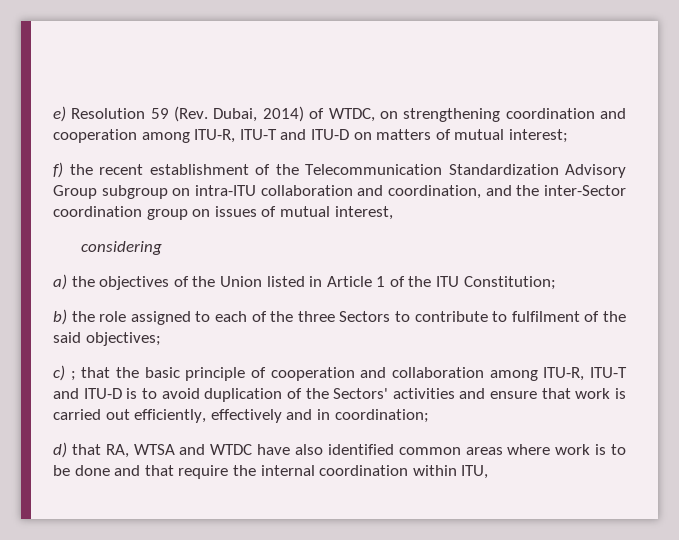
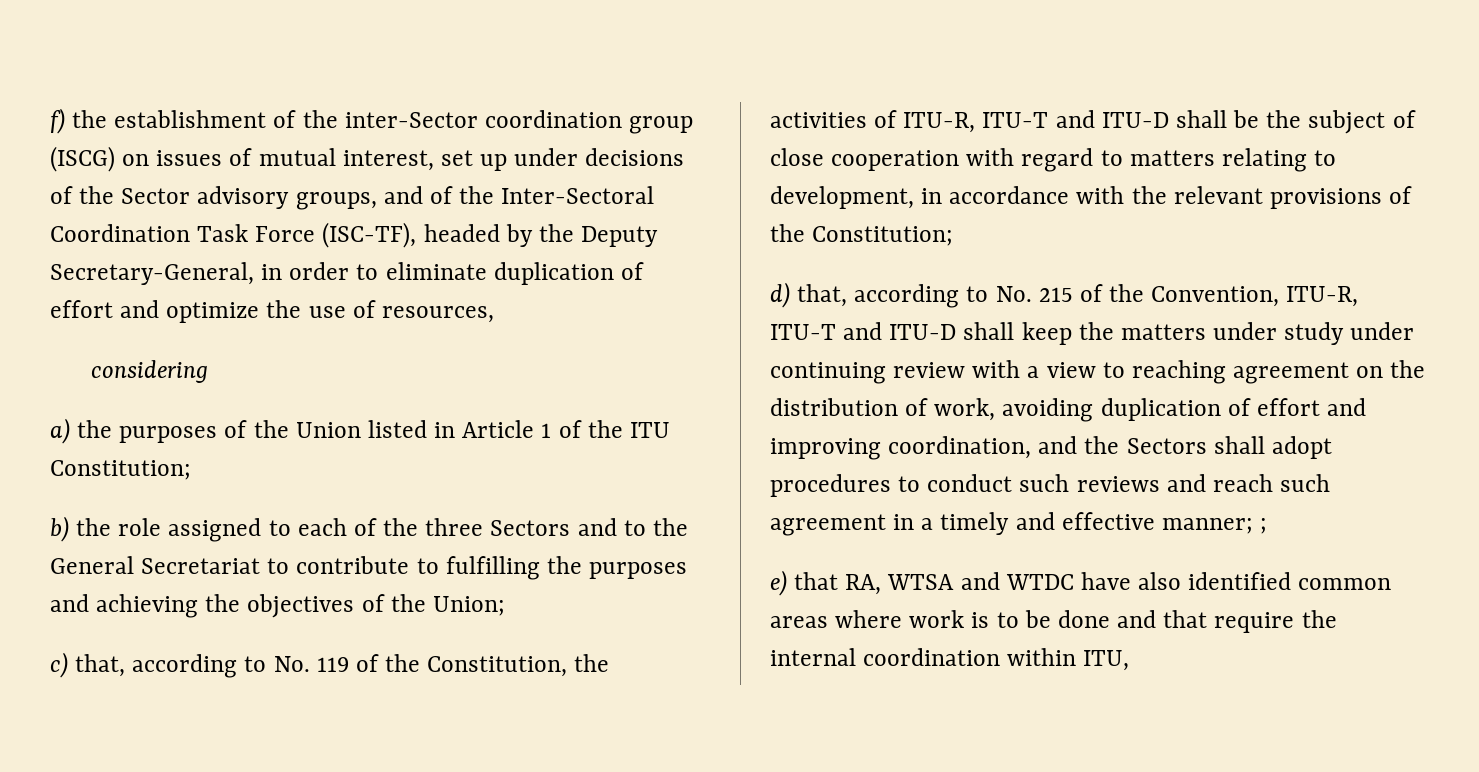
- e) Resolution 59 (Rev. Dubai, 2014) of WTDC, on strengthening coordination and cooperation among ITU-R, ITU-T and ITU-D on matters of mutual interest;
- f) the recent establishment of the Telecommunication Standardization Advisory Group subgroup on intra-ITU collaboration and coordination, and the inter-Sector coordination group on issues of mutual interest,
+ f) the establishment of the inter-Sector coordination group (ISCG) on issues of mutual interest, set up under decisions of the Sector advisory groups, and of the Inter-Sectoral Coordination Task Force (ISC-TF), headed by the Deputy Secretary-General, in order to eliminate duplication of effort and optimize the use of resources,
- a) the objectives of the Union listed in Article 1 of the ITU Constitution;
+ a) the purposes of the Union listed in Article 1 of the ITU Constitution;
- b) the role assigned to each of the three Sectors to contribute to fulfilment of the said objectives;
- c) ; that the basic principle of cooperation and collaboration among ITU-R, ITU-T and ITU-D is to avoid duplication of the Sectors' activities and ensure that work is carried out efficiently, effectively and in coordination;
- d) that RA, WTSA and WTDC have also identified common areas where work is to be done and that require the internal coordination within ITU,
+ b) the role assigned to each of the three Sectors and to the General Secretariat to contribute to fulfilling the purposes and achieving the objectives of the Union;
+ c) that, according to No. 119 of the Constitution, the activities of ITU-R, ITU-T and ITU-D shall be the subject of close cooperation with regard to matters relating to development, in accordance with the relevant provisions of the Constitution;
+ d) that, according to No. 215 of the Convention, ITU-R, ITU-T and ITU-D shall keep the matters under study under continuing review with a view to reaching agreement on the distribution of work, avoiding duplication of effort and improving coordination, and the Sectors shall adopt procedures to conduct such reviews and reach such agreement in a timely and effective manner; ;
+ e) that RA, WTSA and WTDC have also identified common areas where work is to be done and that require the internal coordination within ITU,

